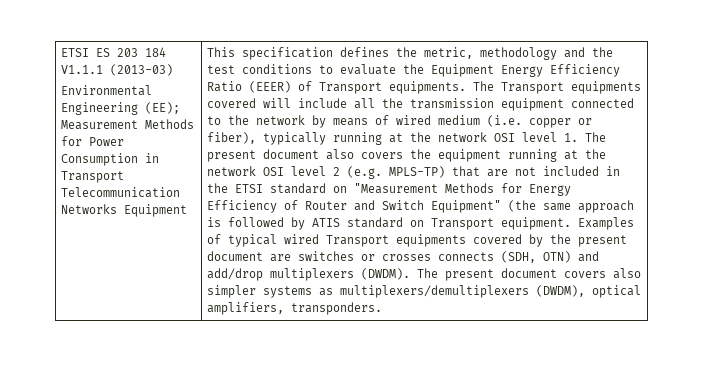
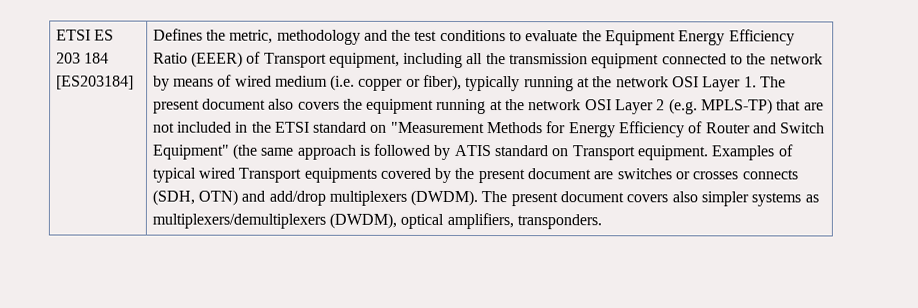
- ETSI ES 203 184 V1.1.1 (2013-03)
- Environmental Engineering (EE); Measurement Methods for Power Consumption in Transport Telecommunication Networks Equipment | This specification defines the metric, methodology and the test conditions to evaluate the Equipment Energy Efficiency Ratio (EEER) of Transport equipments. The Transport equipments covered will include all the transmission equipment connected to the network by means of wired medium (i.e. copper or fiber), typically running at the network OSI level 1. The present document also covers the equipment running at the network OSI level 2 (e.g. MPLS-TP) that are not included in the ETSI standard on "Measurement Methods for Energy Efficiency of Router and Switch Equipment" (the same approach is followed by ATIS standard on Transport equipment.
+ ETSI ES 203 184 [ES203184] | Defines the metric, methodology and the test conditions to evaluate the Equipment Energy Efficiency Ratio (EEER) of Transport equipment, including all the transmission equipment connected to the network by means of wired medium (i.e. copper or fiber), typically running at the network OSI Layer 1. The present document also covers the equipment running at the network OSI Layer 2 (e.g. MPLS-TP) that are not included in the ETSI standard on "Measurement Methods for Energy Efficiency of Router and Switch Equipment" (the same approach is followed by ATIS standard on Transport equipment.

